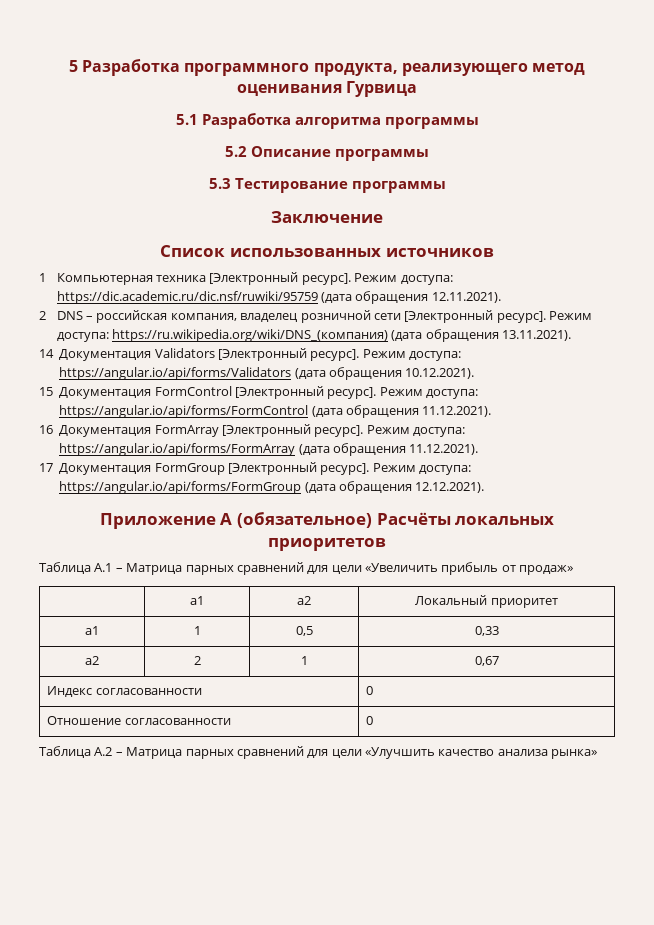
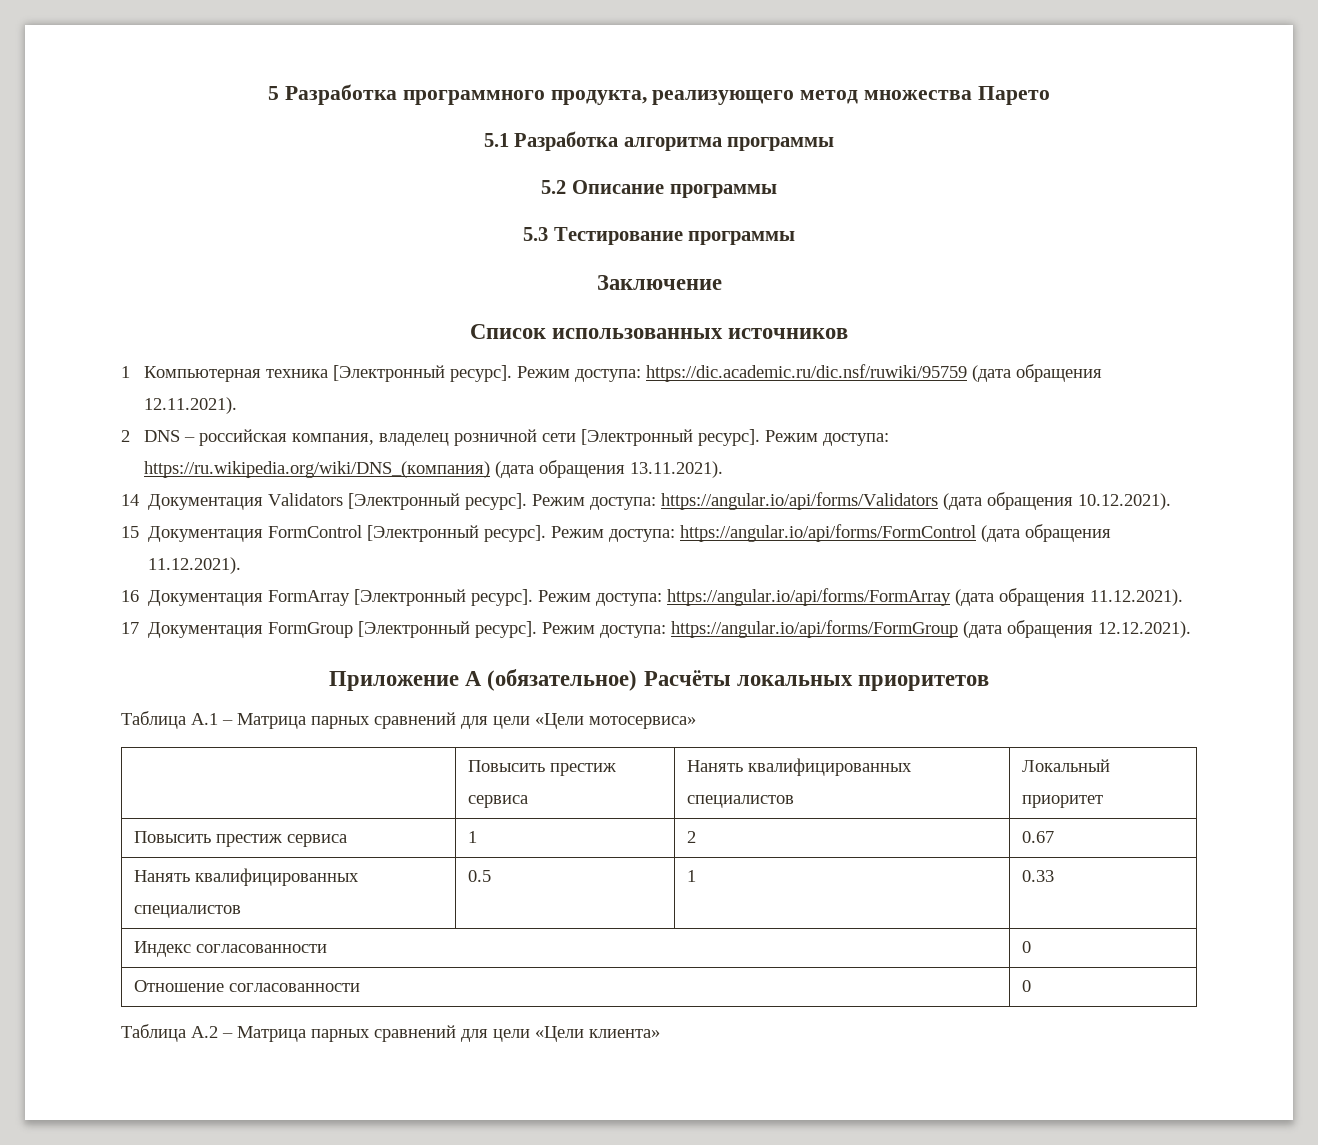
- 5 Разработка программного продукта, реализующего метод оценивания Гурвица
+ 5 Разработка программного продукта, реализующего метод множества Парето
- Таблица A.1 – Матрица парных сравнений для цели «Увеличить прибыль от продаж»
- | а1 | а2 | Локальный приоритет
- а1 | 1 | 0,5 | 0,33
- а2 | 2 | 1 | 0,67
+ Таблица A.1 – Матрица парных сравнений для цели «Цели мотосервиса»
+ | Повысить престиж сервиса | Нанять квалифицированных специалистов | Локальный приоритет
+ Повысить престиж сервиса | 1 | 2 | 0.67
+ Нанять квалифицированных специалистов | 0.5 | 1 | 0.33
- Таблица A.2 – Матрица парных сравнений для цели «Улучшить качество анализа рынка»
+ Таблица A.2 – Матрица парных сравнений для цели «Цели клиента»

